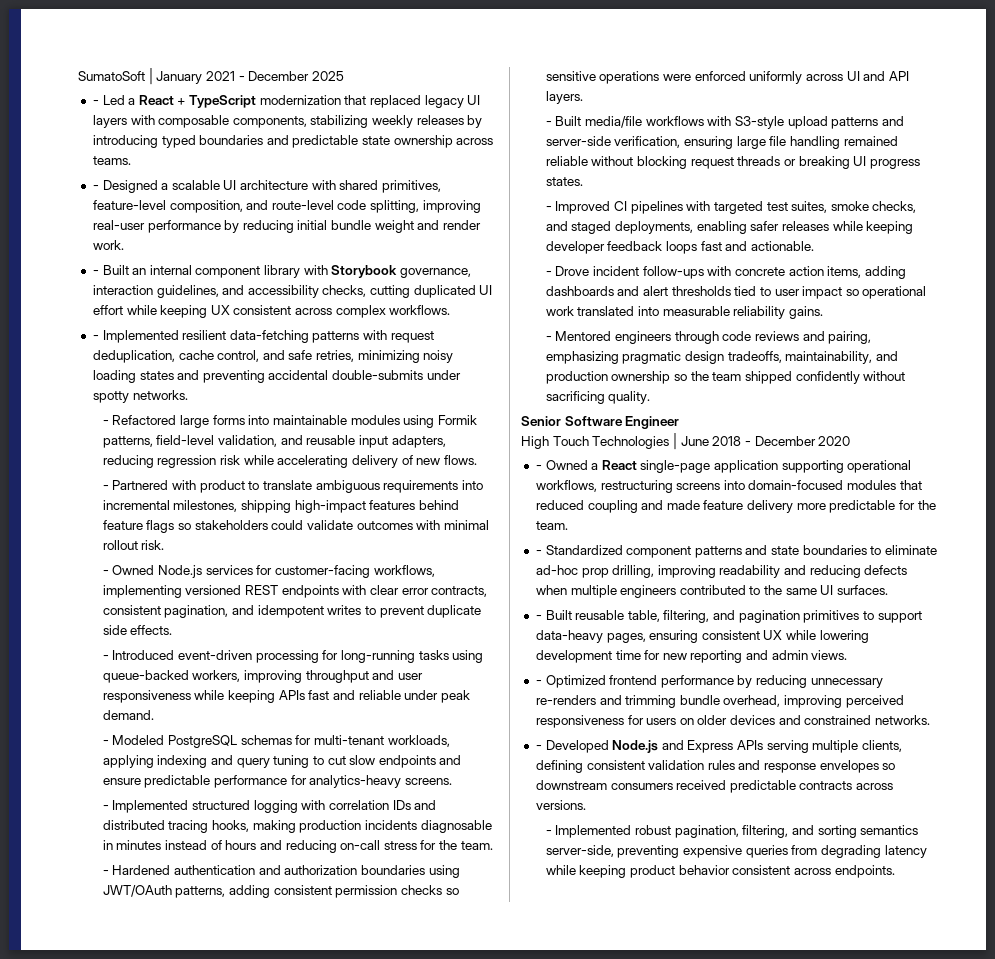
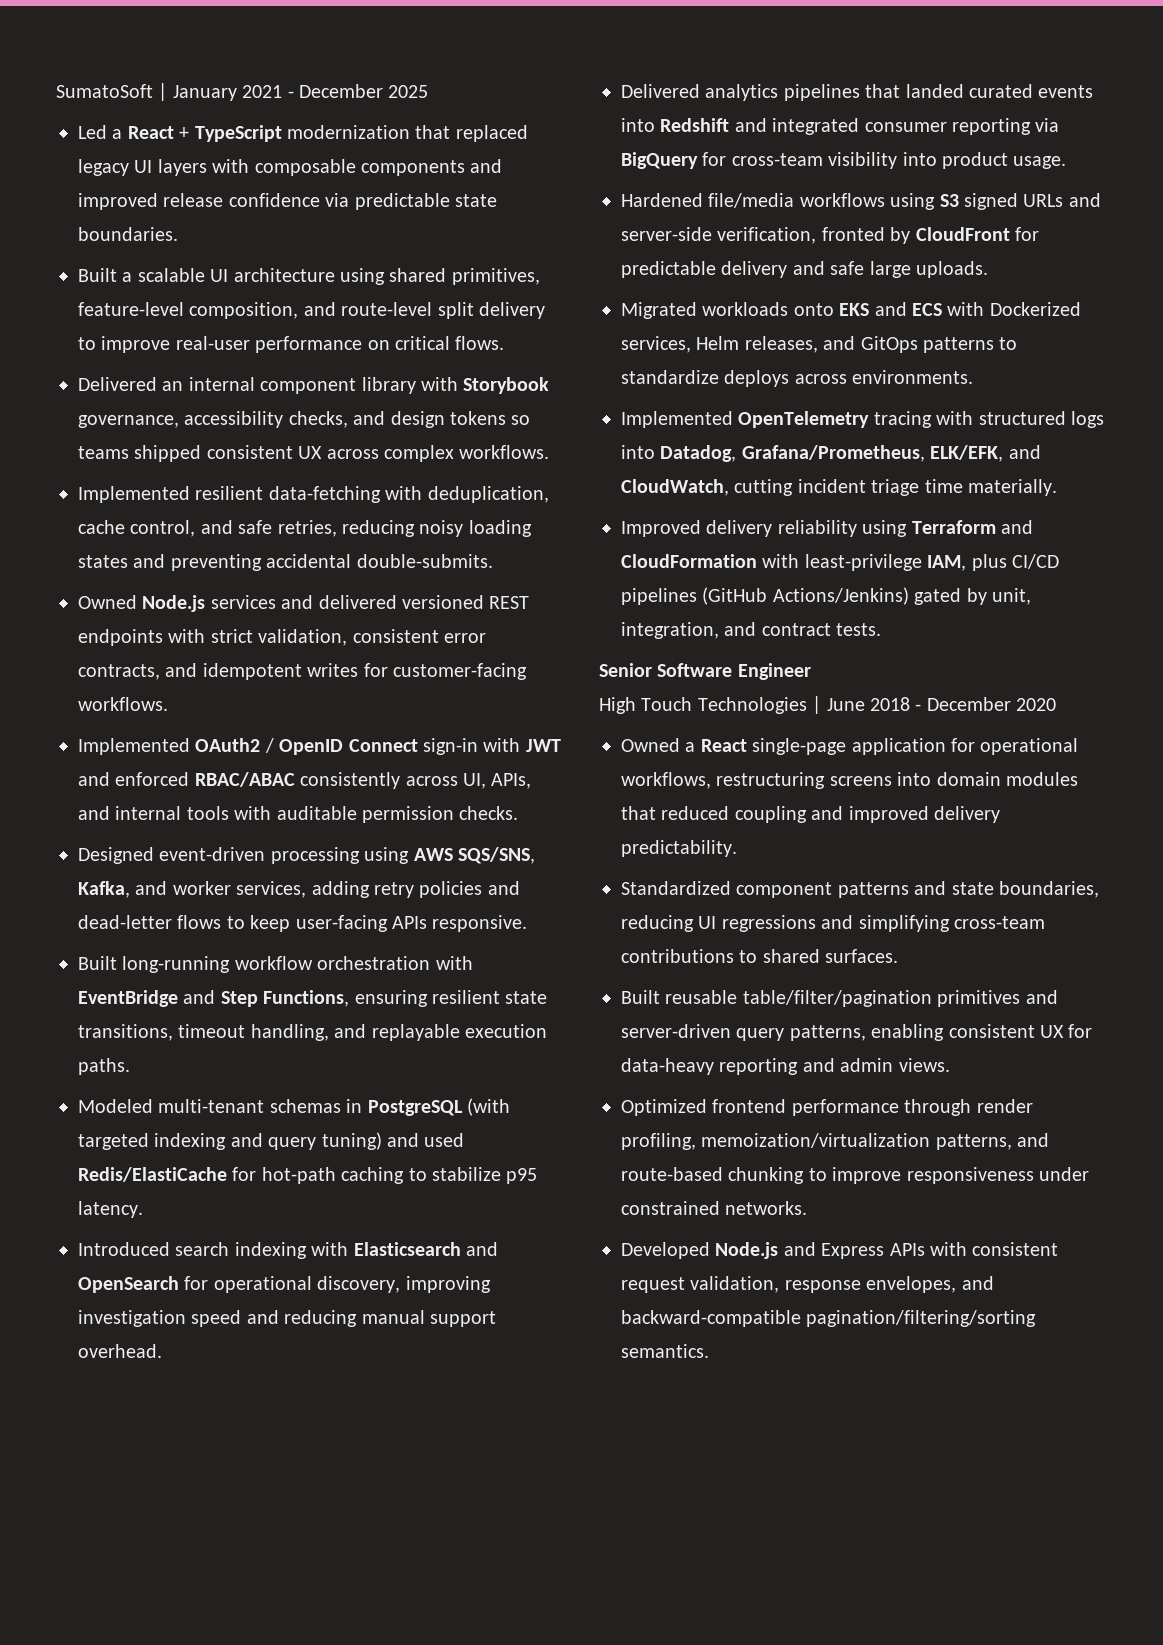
- - Led a React + TypeScript modernization that replaced legacy UI layers with composable components, stabilizing weekly releases by introducing typed boundaries and predictable state ownership across teams.
- - Designed a scalable UI architecture with shared primitives, feature-level composition, and route-level code splitting, improving real-user performance by reducing initial bundle weight and render work.
- - Built an internal component library with Storybook governance, interaction guidelines, and accessibility checks, cutting duplicated UI effort while keeping UX consistent across complex workflows.
+ Led a React + TypeScript modernization that replaced legacy UI layers with composable components and improved release confidence via predictable state boundaries.
+ Built a scalable UI architecture using shared primitives, feature-level composition, and route-level split delivery to improve real-user performance on critical flows.
+ Delivered an internal component library with Storybook governance, accessibility checks, and design tokens so teams shipped consistent UX across complex workflows.
- - Implemented resilient data-fetching patterns with request deduplication, cache control, and safe retries, minimizing noisy loading states and preventing accidental double-submits under spotty networks.
- - Refactored large forms into maintainable modules using Formik patterns, field-level validation, and reusable input adapters, reducing regression risk while accelerating delivery of new flows.
- - Partnered with product to translate ambiguous requirements into incremental milestones, shipping high-impact features behind feature flags so stakeholders could validate outcomes with minimal rollout risk.
- - Owned Node.js services for customer-facing workflows, implementing versioned REST endpoints with clear error contracts, consistent pagination, and idempotent writes to prevent duplicate side effects.
- - Introduced event-driven processing for long-running tasks using queue-backed workers, improving throughput and user responsiveness while keeping APIs fast and reliable under peak demand.
- - Modeled PostgreSQL schemas for multi-tenant workloads, applying indexing and query tuning to cut slow endpoints and ensure predictable performance for analytics-heavy screens.
- - Implemented structured logging with correlation IDs and distributed tracing hooks, making production incidents diagnosable in minutes instead of hours and reducing on-call stress for the team.
- - Hardened authentication and authorization boundaries using JWT/OAuth patterns, adding consistent permission checks so sensitive operations were enforced uniformly across UI and API layers.
- - Built media/file workflows with S3-style upload patterns and server-side verification, ensuring large file handling remained reliable without blocking request threads or breaking UI progress states.
- - Improved CI pipelines with targeted test suites, smoke checks, and staged deployments, enabling safer releases while keeping developer feedback loops fast and actionable.
- - Drove incident follow-ups with concrete action items, adding dashboards and alert thresholds tied to user impact so operational work translated into measurable reliability gains.
- - Mentored engineers through code reviews and pairing, emphasizing pragmatic design tradeoffs, maintainability, and production ownership so the team shipped confidently without sacrificing quality.
+ Implemented resilient data-fetching with deduplication, cache control, and safe retries, reducing noisy loading states and preventing accidental double-submits.
+ Owned Node.js services and delivered versioned REST endpoints with strict validation, consistent error contracts, and idempotent writes for customer-facing workflows.
+ Implemented OAuth2 / OpenID Connect sign-in with JWT and enforced RBAC/ABAC consistently across UI, APIs, and internal tools with auditable permission checks.
+ Designed event-driven processing using AWS SQS/SNS, Kafka, and worker services, adding retry policies and dead-letter flows to keep user-facing APIs responsive.
+ Built long-running workflow orchestration with EventBridge and Step Functions, ensuring resilient state transitions, timeout handling, and replayable execution paths.
+ Modeled multi-tenant schemas in PostgreSQL (with targeted indexing and query tuning) and used Redis/ElastiCache for hot-path caching to stabilize p95 latency.
+ Introduced search indexing with Elasticsearch and OpenSearch for operational discovery, improving investigation speed and reducing manual support overhead.
+ Delivered analytics pipelines that landed curated events into Redshift and integrated consumer reporting via BigQuery for cross-team visibility into product usage.
+ Hardened file/media workflows using S3 signed URLs and server-side verification, fronted by CloudFront for predictable delivery and safe large uploads.
+ Migrated workloads onto EKS and ECS with Dockerized services, Helm releases, and GitOps patterns to standardize deploys across environments.
+ Implemented OpenTelemetry tracing with structured logs into Datadog, Grafana/Prometheus, ELK/EFK, and CloudWatch, cutting incident triage time materially.
+ Improved delivery reliability using Terraform and CloudFormation with least-privilege IAM, plus CI/CD pipelines (GitHub Actions/Jenkins) gated by unit, integration, and contract tests.
- - Owned a React single-page application supporting operational workflows, restructuring screens into domain-focused modules that reduced coupling and made feature delivery more predictable for the team.
- - Standardized component patterns and state boundaries to eliminate ad-hoc prop drilling, improving readability and reducing defects when multiple engineers contributed to the same UI surfaces.
+ Owned a React single-page application for operational workflows, restructuring screens into domain modules that reduced coupling and improved delivery predictability.
+ Standardized component patterns and state boundaries, reducing UI regressions and simplifying cross-team contributions to shared surfaces.
- - Built reusable table, filtering, and pagination primitives to support data-heavy pages, ensuring consistent UX while lowering development time for new reporting and admin views.
+ Built reusable table/filter/pagination primitives and server-driven query patterns, enabling consistent UX for data-heavy reporting and admin views.
- - Optimized frontend performance by reducing unnecessary re-renders and trimming bundle overhead, improving perceived responsiveness for users on older devices and constrained networks.
+ Optimized frontend performance through render profiling, memoization/virtualization patterns, and route-based chunking to improve responsiveness under constrained networks.
- - Developed Node.js and Express APIs serving multiple clients, defining consistent validation rules and response envelopes so downstream consumers received predictable contracts across versions.
- - Implemented robust pagination, filtering, and sorting semantics server-side, preventing expensive queries from degrading latency while keeping product behavior consistent across endpoints.
+ Developed Node.js and Express APIs with consistent request validation, response envelopes, and backward-compatible pagination/filtering/sorting semantics.

